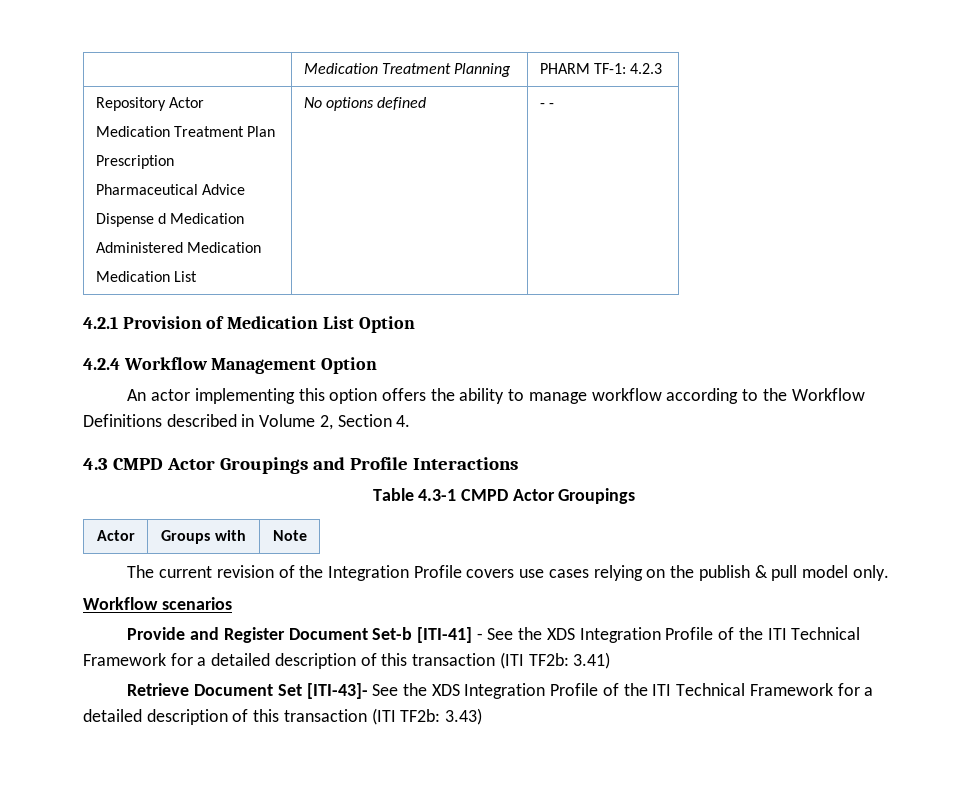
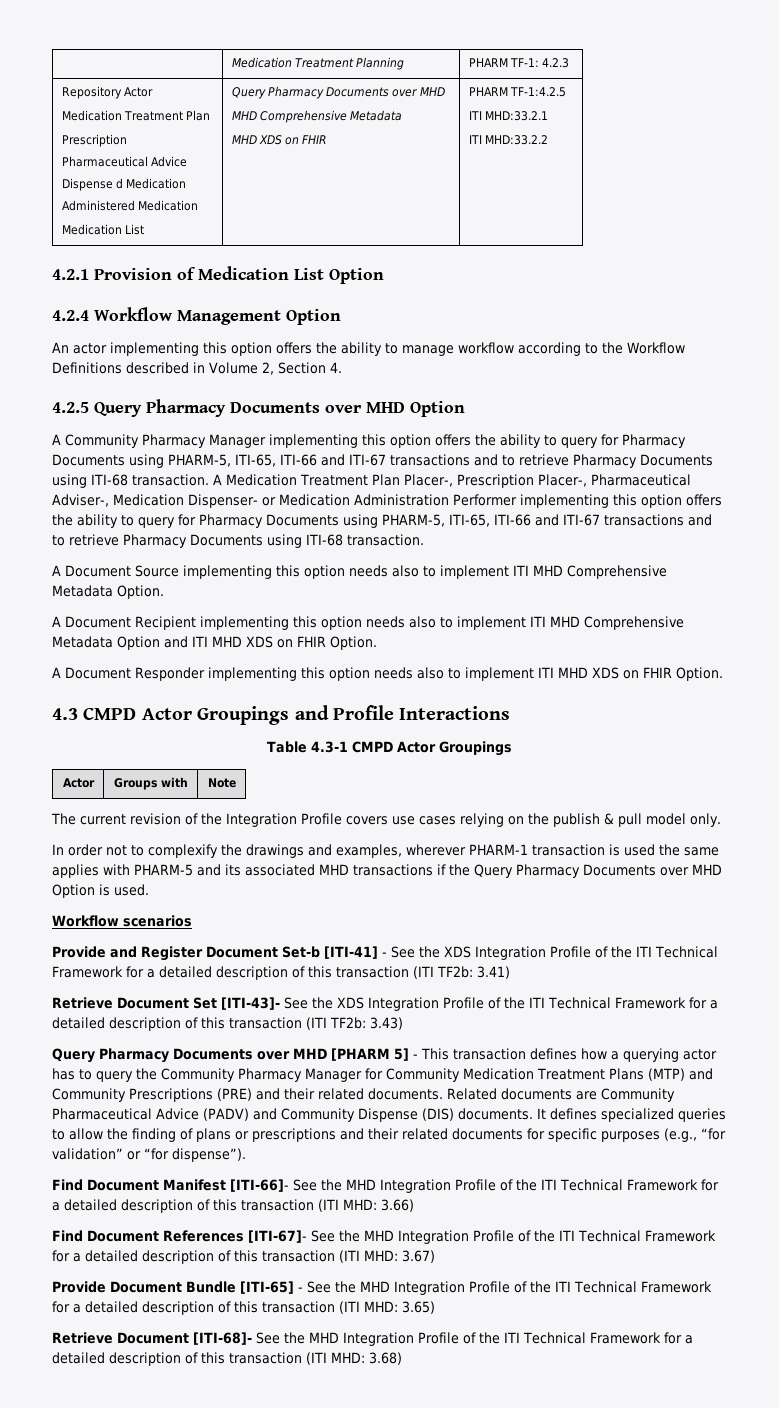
  Repository Actor
  Medication Treatment Plan
  Prescription
  Pharmaceutical Advice
  Dispense d Medication
  Administered Medication
- Medication List | No options defined | - -
+ Medication List | Query Pharmacy Documents over MHD
+ MHD Comprehensive Metadata
+ MHD XDS on FHIR | PHARM TF-1:4.2.5
+ ITI MHD:33.2.1
+ ITI MHD:33.2.2
+ 4.2.5 Query Pharmacy Documents over MHD Option
+ A Community Pharmacy Manager implementing this option offers the ability to query for Pharmacy Documents using PHARM-5, ITI-65, ITI-66 and ITI-67 transactions and to retrieve Pharmacy Documents using ITI-68 transaction. A Medication Treatment Plan Placer-, Prescription Placer-, Pharmaceutical Adviser-, Medication Dispenser- or Medication Administration Performer implementing this option offers the ability to query for Pharmacy Documents using PHARM-5, ITI-65, ITI-66 and ITI-67 transactions and to retrieve Pharmacy Documents using ITI-68 transaction.
+ A Document Source implementing this option needs also to implement ITI MHD Comprehensive Metadata Option.
+ A Document Recipient implementing this option needs also to implement ITI MHD Comprehensive Metadata Option and ITI MHD XDS on FHIR Option.
+ A Document Responder implementing this option needs also to implement ITI MHD XDS on FHIR Option.
+ In order not to complexify the drawings and examples, wherever PHARM-1 transaction is used the same applies with PHARM-5 and its associated MHD transactions if the Query Pharmacy Documents over MHD Option is used.
+ Query Pharmacy Documents over MHD [PHARM 5] - This transaction defines how a querying actor has to query the Community Pharmacy Manager for Community Medication Treatment Plans (MTP) and Community Prescriptions (PRE) and their related documents. Related documents are Community Pharmaceutical Advice (PADV) and Community Dispense (DIS) documents. It defines specialized queries to allow the finding of plans or prescriptions and their related documents for specific purposes (e.g., “for validation” or “for dispense”).
+ Find Document Manifest [ITI-66]- See the MHD Integration Profile of the ITI Technical Framework for a detailed description of this transaction (ITI MHD: 3.66)
+ Find Document References [ITI-67]- See the MHD Integration Profile of the ITI Technical Framework for a detailed description of this transaction (ITI MHD: 3.67)
+ Provide Document Bundle [ITI-65] - See the MHD Integration Profile of the ITI Technical Framework for a detailed description of this transaction (ITI MHD: 3.65)
+ Retrieve Document [ITI-68]- See the MHD Integration Profile of the ITI Technical Framework for a detailed description of this transaction (ITI MHD: 3.68)

